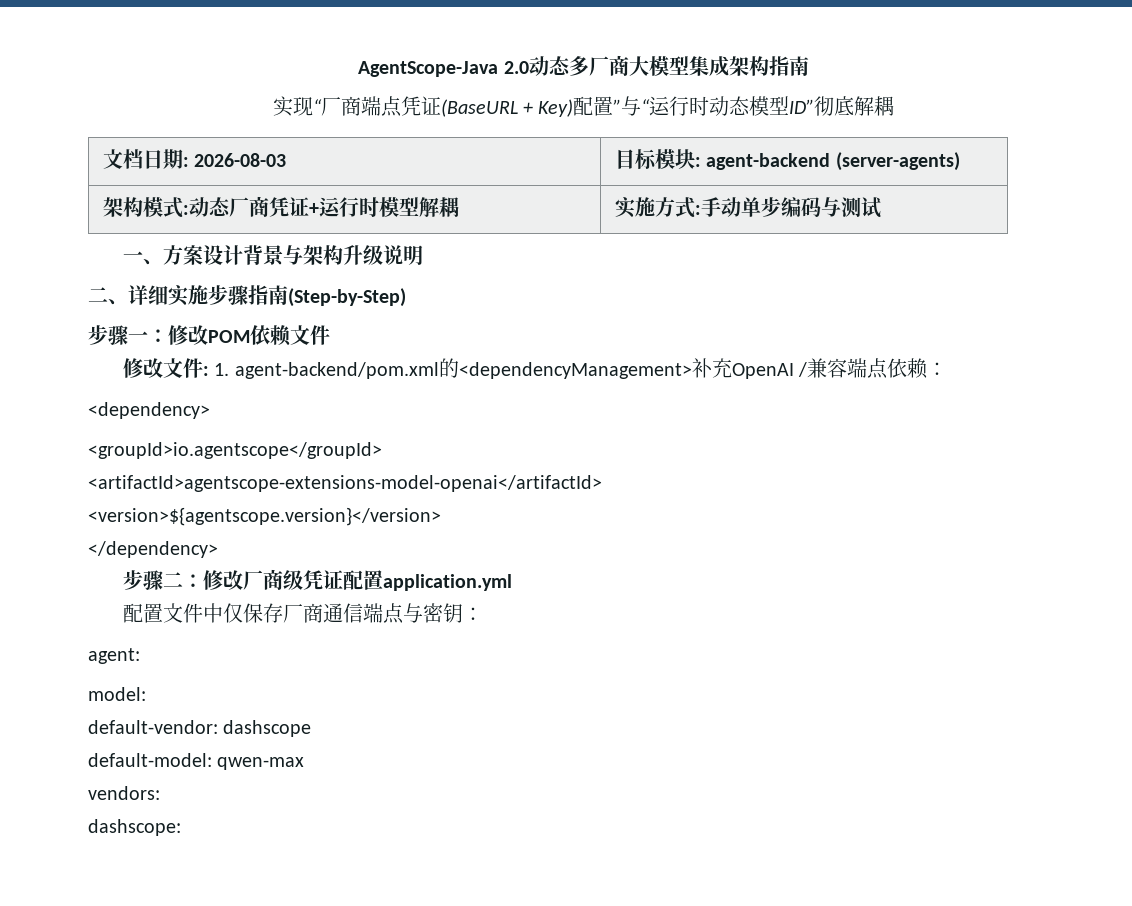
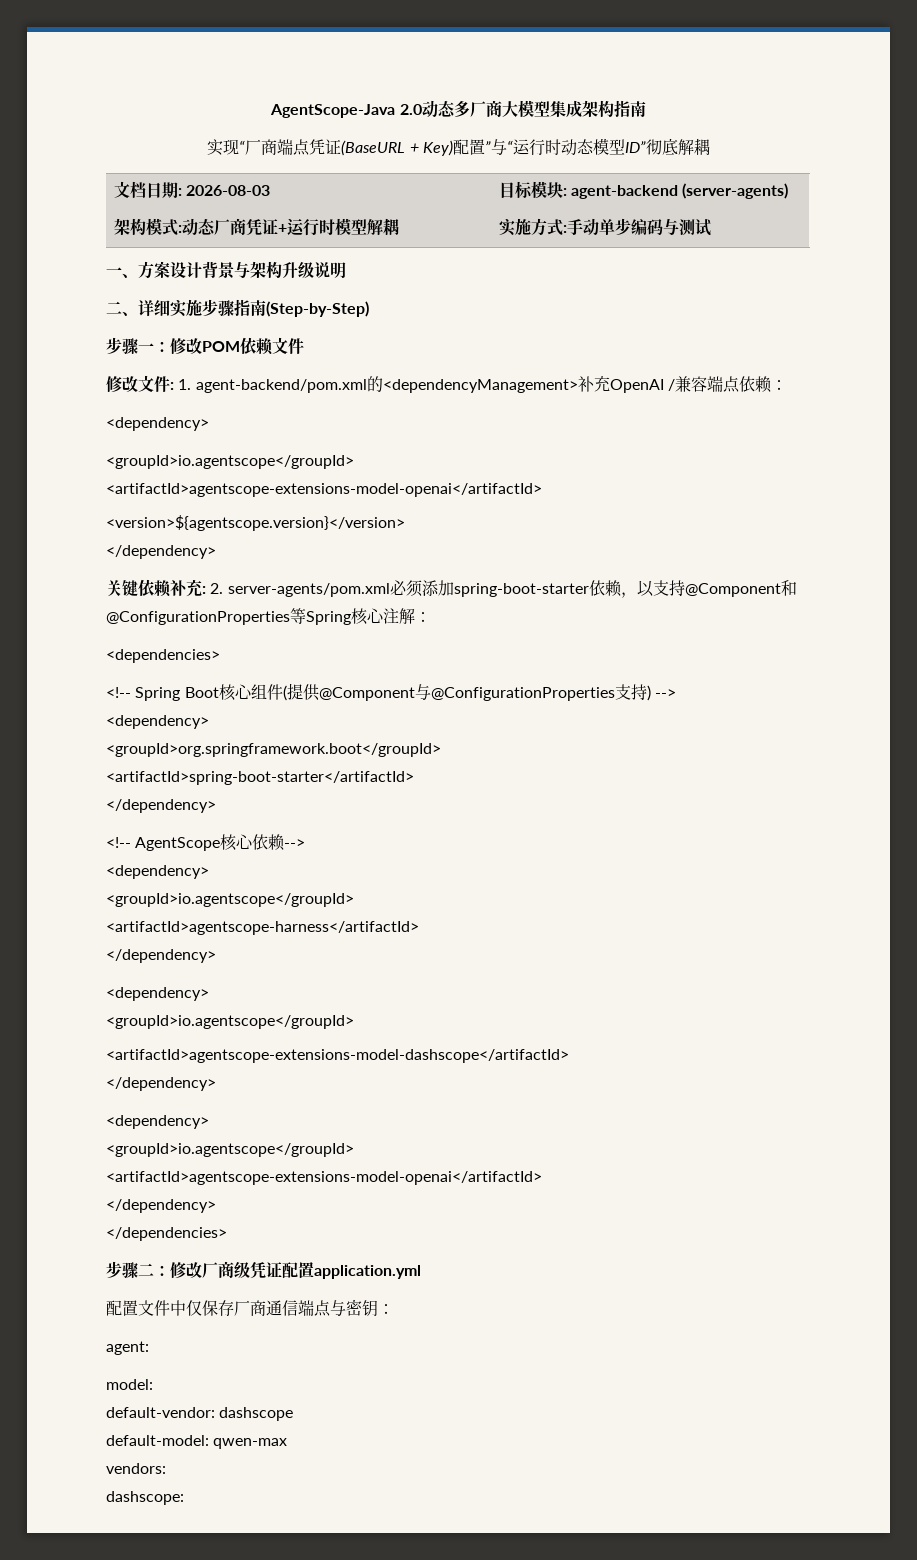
+ 关键依赖补充: 2. server-agents/pom.xml必须添加spring-boot-starter依赖，以支持@Component和@ConfigurationProperties等Spring核心注解：
+ <dependencies>
+ <!-- Spring Boot核心组件(提供@Component与@ConfigurationProperties支持) -->
+ <dependency>
+ <groupId>org.springframework.boot</groupId>
+ <artifactId>spring-boot-starter</artifactId>
+ </dependency>
+ <!-- AgentScope核心依赖-->
+ <dependency>
+ <groupId>io.agentscope</groupId>
+ <artifactId>agentscope-harness</artifactId>
+ </dependency>
+ <dependency>
+ <groupId>io.agentscope</groupId>
+ <artifactId>agentscope-extensions-model-dashscope</artifactId>
+ </dependency>
+ <dependency>
+ <groupId>io.agentscope</groupId>
+ <artifactId>agentscope-extensions-model-openai</artifactId>
+ </dependency>
+ </dependencies>

